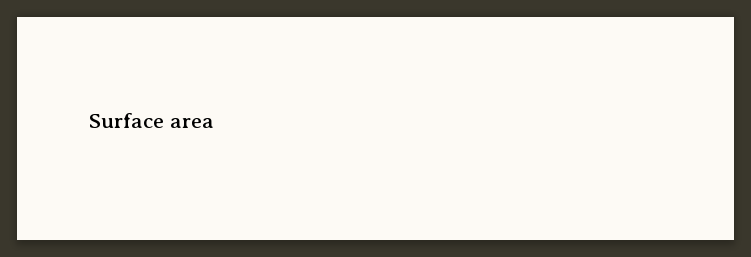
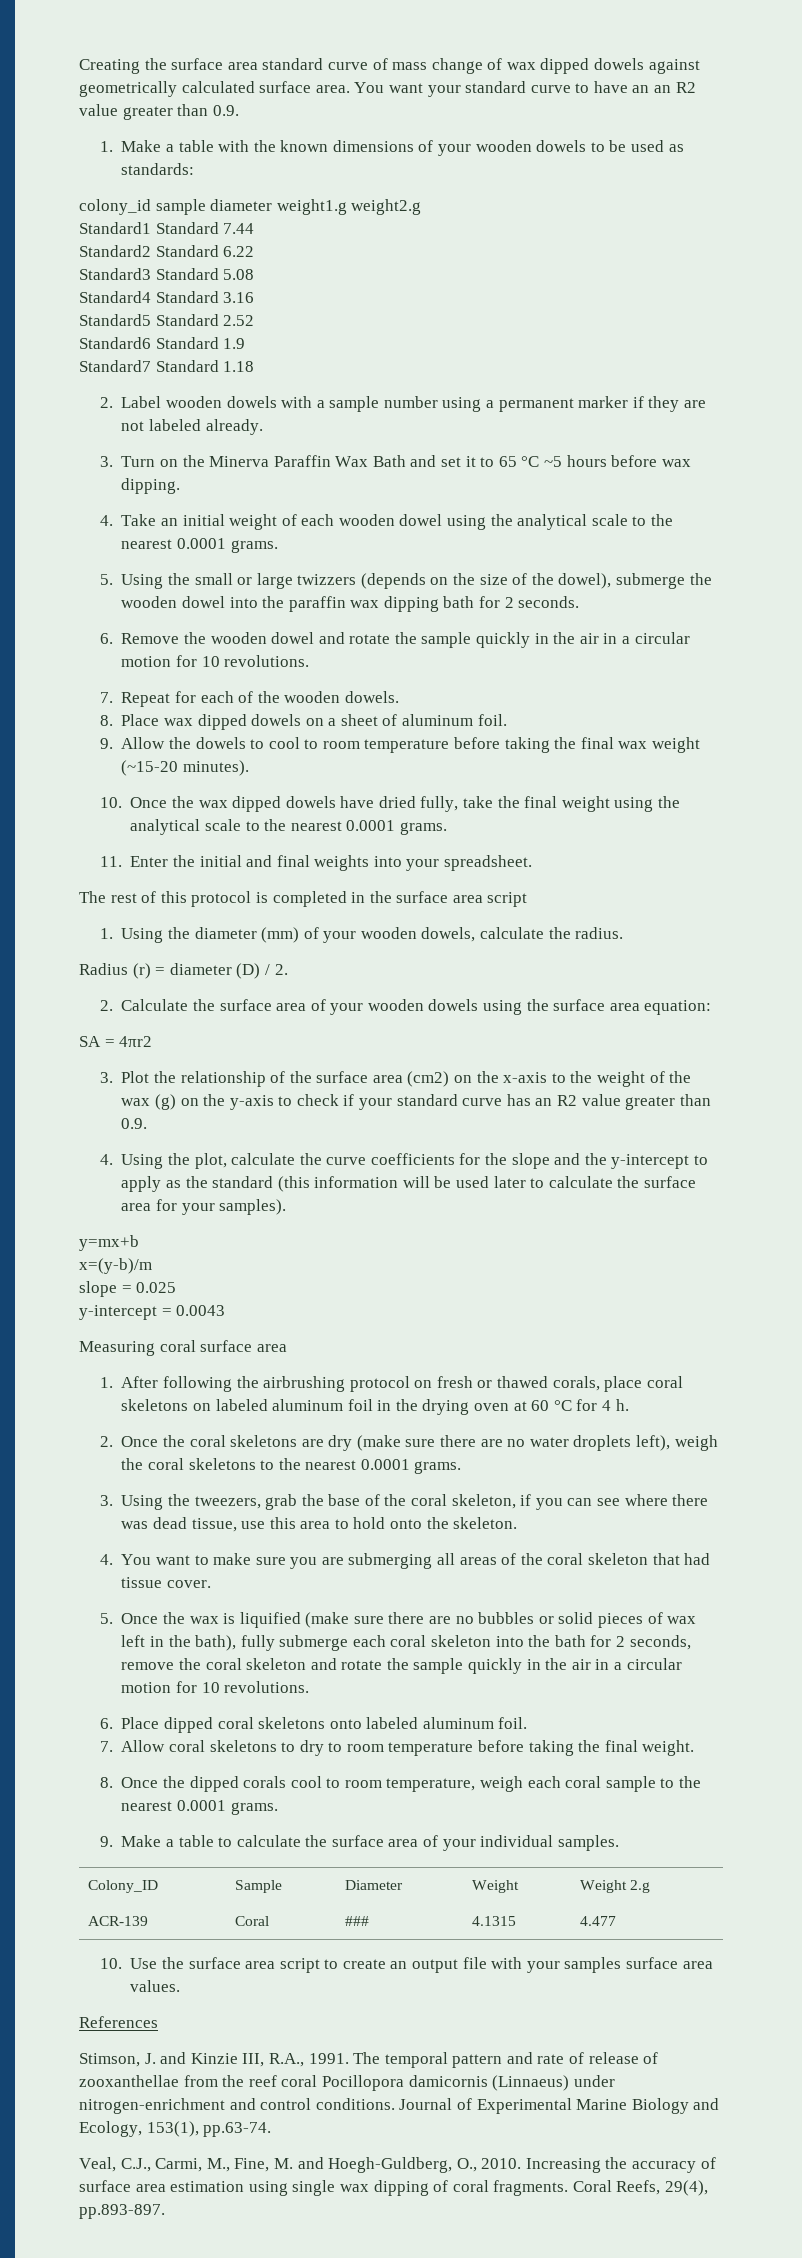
- Surface area
+ Creating the surface area standard curve of mass change of wax dipped dowels against geometrically calculated surface area. You want your standard curve to have an an R2 value greater than 0.9.
+ 1. Make a table with the known dimensions of your wooden dowels to be used as standards:
+ colony_id sample diameter weight1.g weight2.g
+ Standard1 Standard 7.44
+ Standard2 Standard 6.22
+ Standard3 Standard 5.08
+ Standard4 Standard 3.16
+ Standard5 Standard 2.52
+ Standard6 Standard 1.9
+ Standard7 Standard 1.18
+ 2. Label wooden dowels with a sample number using a permanent marker if they are not labeled already.
+ 3. Turn on the Minerva Paraffin Wax Bath and set it to 65 °C ~5 hours before wax dipping.
+ 4. Take an initial weight of each wooden dowel using the analytical scale to the nearest 0.0001 grams.
+ 5. Using the small or large twizzers (depends on the size of the dowel), submerge the wooden dowel into the paraffin wax dipping bath for 2 seconds.
+ 6. Remove the wooden dowel and rotate the sample quickly in the air in a circular motion for 10 revolutions.
+ 7. Repeat for each of the wooden dowels.
+ 8. Place wax dipped dowels on a sheet of aluminum foil.
+ 9. Allow the dowels to cool to room temperature before taking the final wax weight (~15-20 minutes).
+ 10. Once the wax dipped dowels have dried fully, take the final weight using the analytical scale to the nearest 0.0001 grams.
+ 11. Enter the initial and final weights into your spreadsheet.
+ The rest of this protocol is completed in the surface area script
+ 1. Using the diameter (mm) of your wooden dowels, calculate the radius.
+ Radius (r) = diameter (D) / 2.
+ 2. Calculate the surface area of your wooden dowels using the surface area equation:
+ SA = 4πr2
+ 3. Plot the relationship of the surface area (cm2) on the x-axis to the weight of the wax (g) on the y-axis to check if your standard curve has an R2 value greater than 0.9.
+ 4. Using the plot, calculate the curve coefficients for the slope and the y-intercept to apply as the standard (this information will be used later to calculate the surface area for your samples).
+ y=mx+b
+ x=(y-b)/m
+ slope = 0.025
+ y-intercept = 0.0043
+ Measuring coral surface area
+ 1. After following the airbrushing protocol on fresh or thawed corals, place coral skeletons on labeled aluminum foil in the drying oven at 60 °C for 4 h.
+ 2. Once the coral skeletons are dry (make sure there are no water droplets left), weigh the coral skeletons to the nearest 0.0001 grams.
+ 3. Using the tweezers, grab the base of the coral skeleton, if you can see where there was dead tissue, use this area to hold onto the skeleton.
+ 4. You want to make sure you are submerging all areas of the coral skeleton that had tissue cover.
+ 5. Once the wax is liquified (make sure there are no bubbles or solid pieces of wax left in the bath), fully submerge each coral skeleton into the bath for 2 seconds, remove the coral skeleton and rotate the sample quickly in the air in a circular motion for 10 revolutions.
+ 6. Place dipped coral skeletons onto labeled aluminum foil.
+ 7. Allow coral skeletons to dry to room temperature before taking the final weight.
+ 8. Once the dipped corals cool to room temperature, weigh each coral sample to the nearest 0.0001 grams.
+ 9. Make a table to calculate the surface area of your individual samples.
+ Colony_ID | Sample | Diameter | Weight | Weight 2.g
+ ACR-139 | Coral | ### | 4.1315 | 4.477
+ 10. Use the surface area script to create an output file with your samples surface area values.
+ References
+ Stimson, J. and Kinzie III, R.A., 1991. The temporal pattern and rate of release of zooxanthellae from the reef coral Pocillopora damicornis (Linnaeus) under nitrogen-enrichment and control conditions. Journal of Experimental Marine Biology and Ecology, 153(1), pp.63-74.
+ Veal, C.J., Carmi, M., Fine, M. and Hoegh-Guldberg, O., 2010. Increasing the accuracy of surface area estimation using single wax dipping of coral fragments. Coral Reefs, 29(4), pp.893-897.

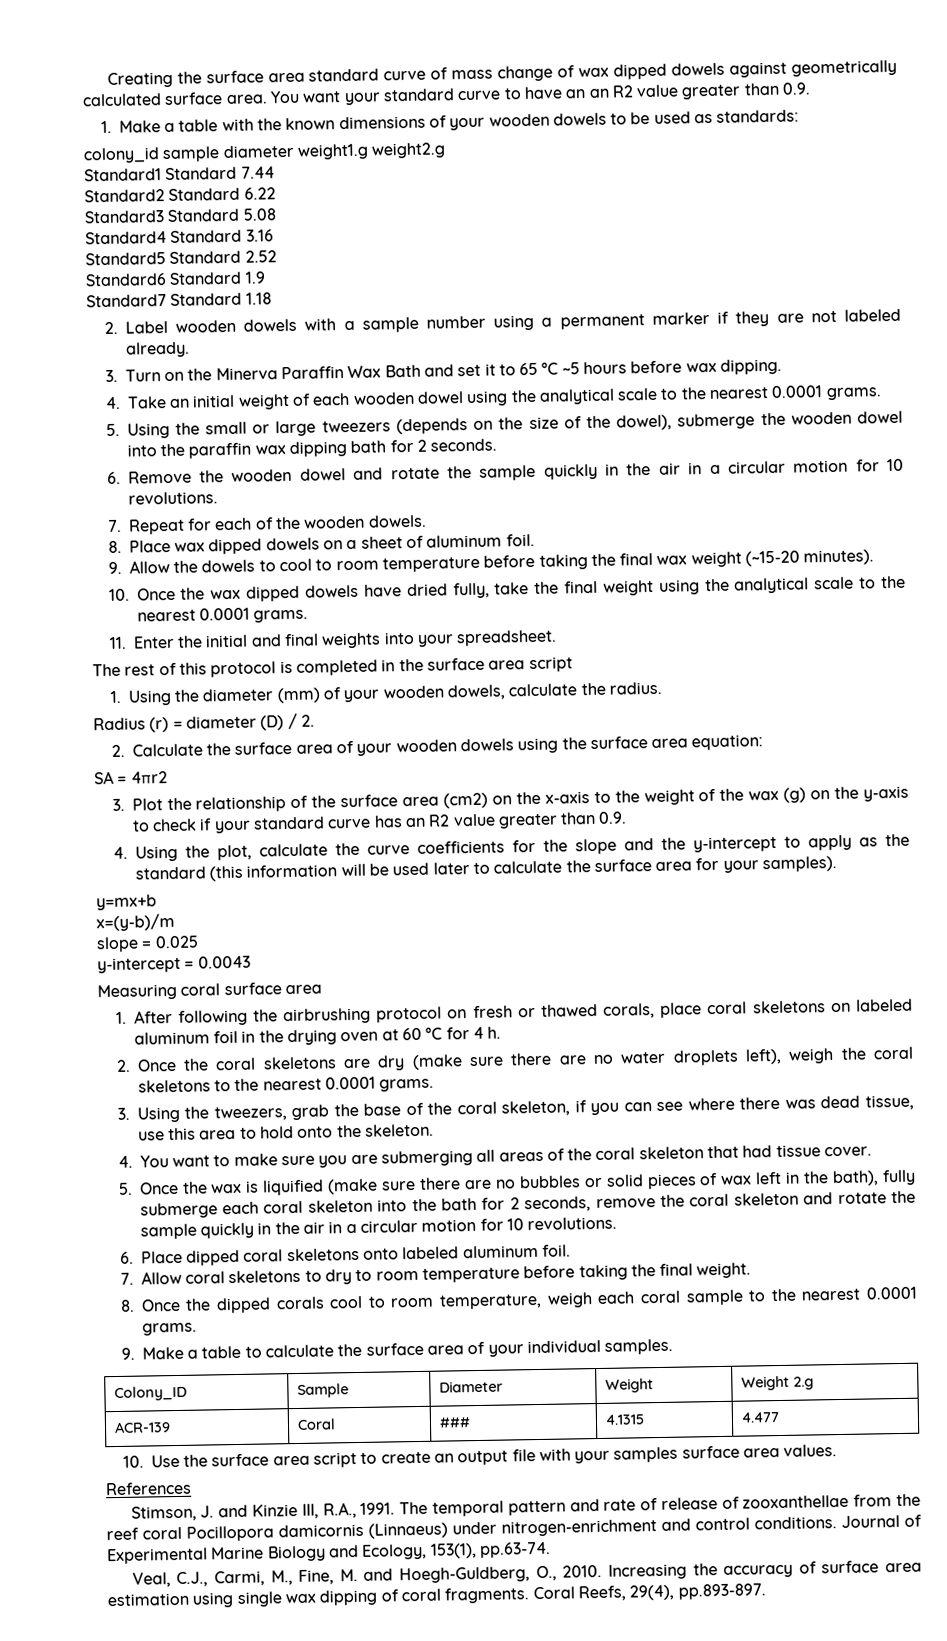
- 5. Using the small or large twizzers (depends on the size of the dowel), submerge the wooden dowel into the paraffin wax dipping bath for 2 seconds.
+ 5. Using the small or large tweezers (depends on the size of the dowel), submerge the wooden dowel into the paraffin wax dipping bath for 2 seconds.

